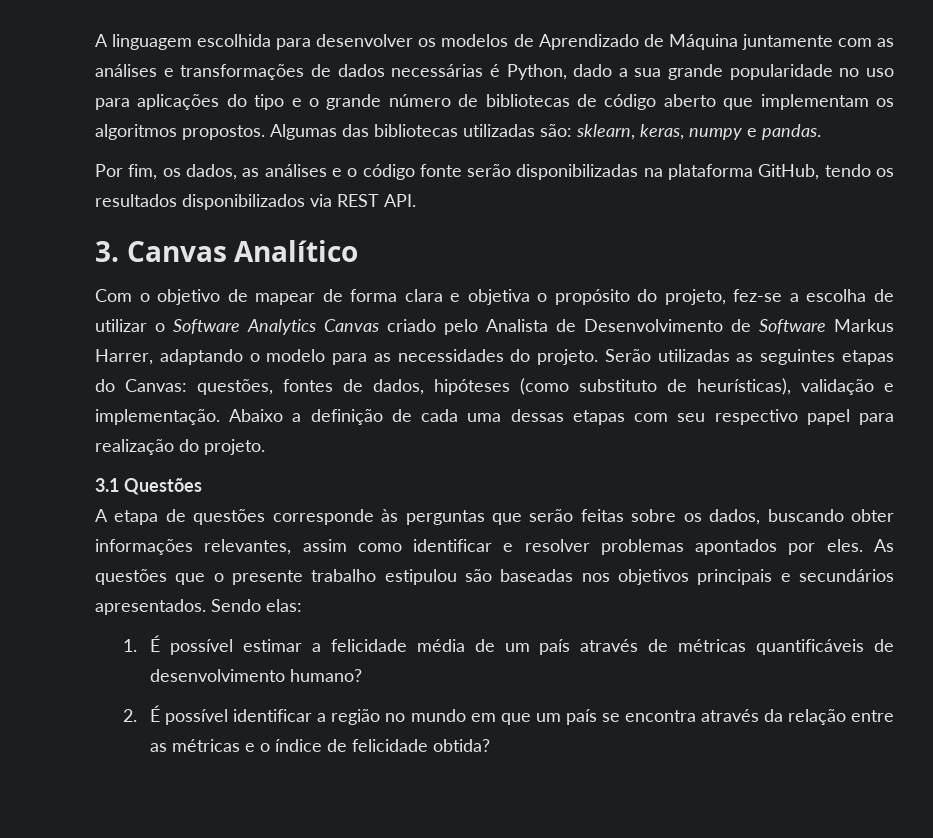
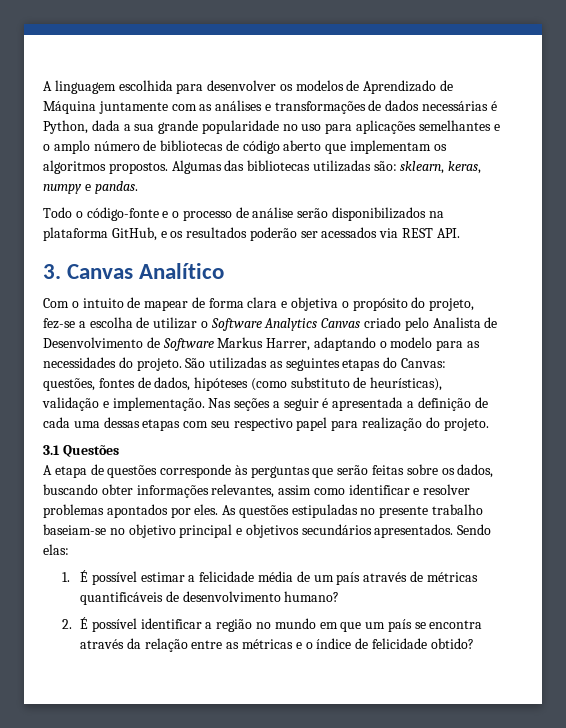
- A linguagem escolhida para desenvolver os modelos de Aprendizado de Máquina juntamente com as análises e transformações de dados necessárias é Python, dado a sua grande popularidade no uso para aplicações do tipo e o grande número de bibliotecas de código aberto que implementam os algoritmos propostos.
+ A linguagem escolhida para desenvolver os modelos de Aprendizado de Máquina juntamente com as análises e transformações de dados necessárias é Python, dada a sua grande popularidade no uso para aplicações semelhantes e o amplo número de bibliotecas de código aberto que implementam os algoritmos propostos.
- Por fim, os dados, as análises e o código fonte serão disponibilizadas na plataforma GitHub, tendo os resultados disponibilizados via REST API.
+ Todo o código-fonte e o processo de análise serão disponibilizados na plataforma GitHub, e os resultados poderão ser acessados via REST API.
- Com o objetivo de mapear de forma clara e objetiva o propósito do projeto, fez-se a escolha de utilizar o Software Analytics Canvas criado pelo Analista de Desenvolvimento de Software Markus Harrer, adaptando o modelo para as necessidades do projeto.
+ Com o intuito de mapear de forma clara e objetiva o propósito do projeto, fez-se a escolha de utilizar o Software Analytics Canvas criado pelo Analista de Desenvolvimento de Software Markus Harrer, adaptando o modelo para as necessidades do projeto.
- Serão utilizadas as seguintes etapas do Canvas: questões, fontes de dados, hipóteses (como substituto de heurísticas), validação e implementação.
+ São utilizadas as seguintes etapas do Canvas: questões, fontes de dados, hipóteses (como substituto de heurísticas), validação e implementação.
- Abaixo a definição de cada uma dessas etapas com seu respectivo papel para realização do projeto.
+ Nas seções a seguir é apresentada a definição de cada uma dessas etapas com seu respectivo papel para realização do projeto.
- As questões que o presente trabalho estipulou são baseadas nos objetivos principais e secundários apresentados.
+ As questões estipuladas no presente trabalho baseiam-se no objetivo principal e objetivos secundários apresentados.
- 2. É possível identificar a região no mundo em que um país se encontra através da relação entre as métricas e o índice de felicidade obtida?
+ 2. É possível identificar a região no mundo em que um país se encontra através da relação entre as métricas e o índice de felicidade obtido?

